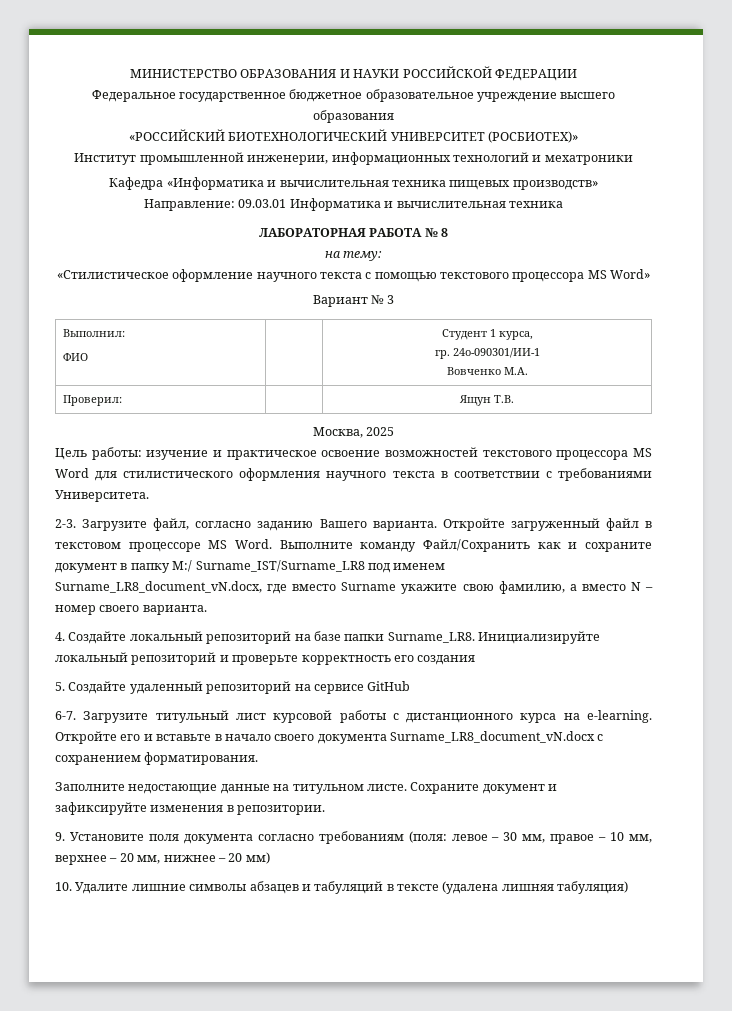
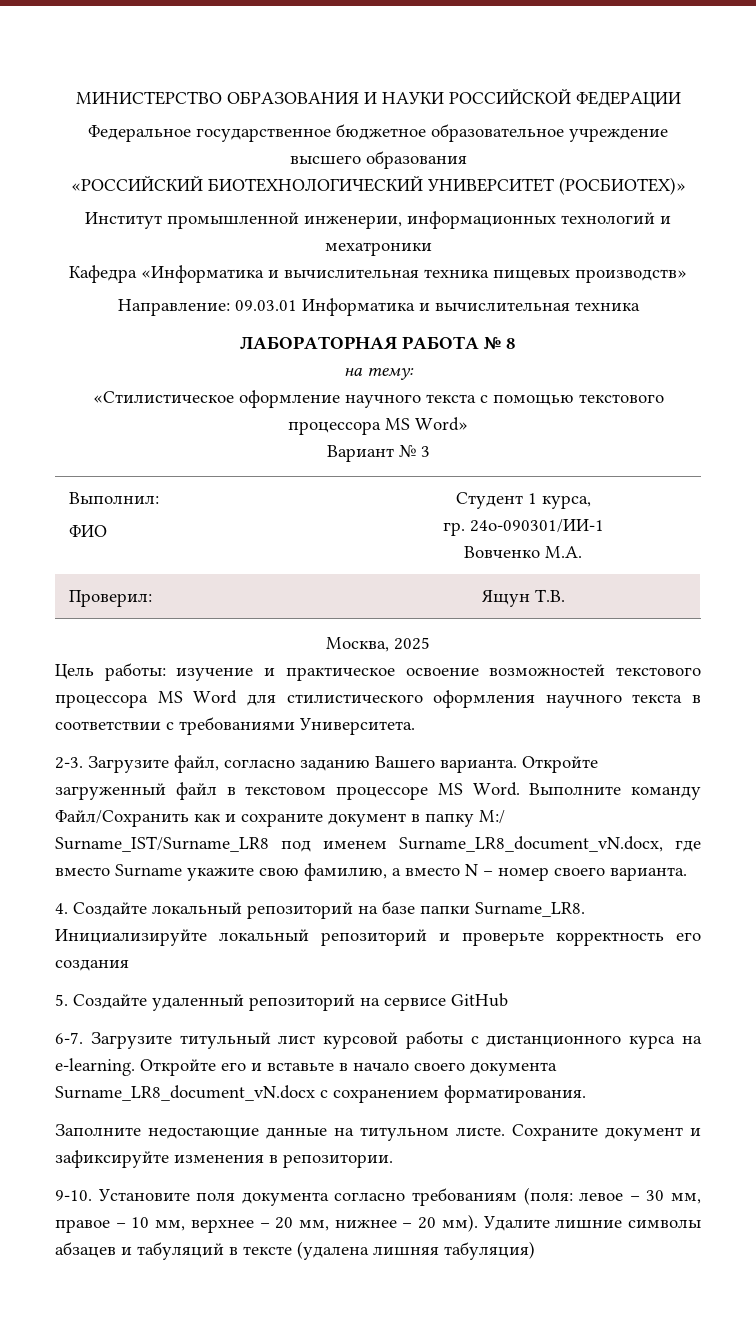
- 9. Установите поля документа согласно требованиям (поля: левое – 30 мм, правое – 10 мм, верхнее – 20 мм, нижнее – 20 мм)
- 10. Удалите лишние символы абзацев и табуляций в тексте (удалена лишняя табуляция)
+ 9-10. Установите поля документа согласно требованиям (поля: левое – 30 мм, правое – 10 мм, верхнее – 20 мм, нижнее – 20 мм). Удалите лишние символы абзацев и табуляций в тексте (удалена лишняя табуляция)

